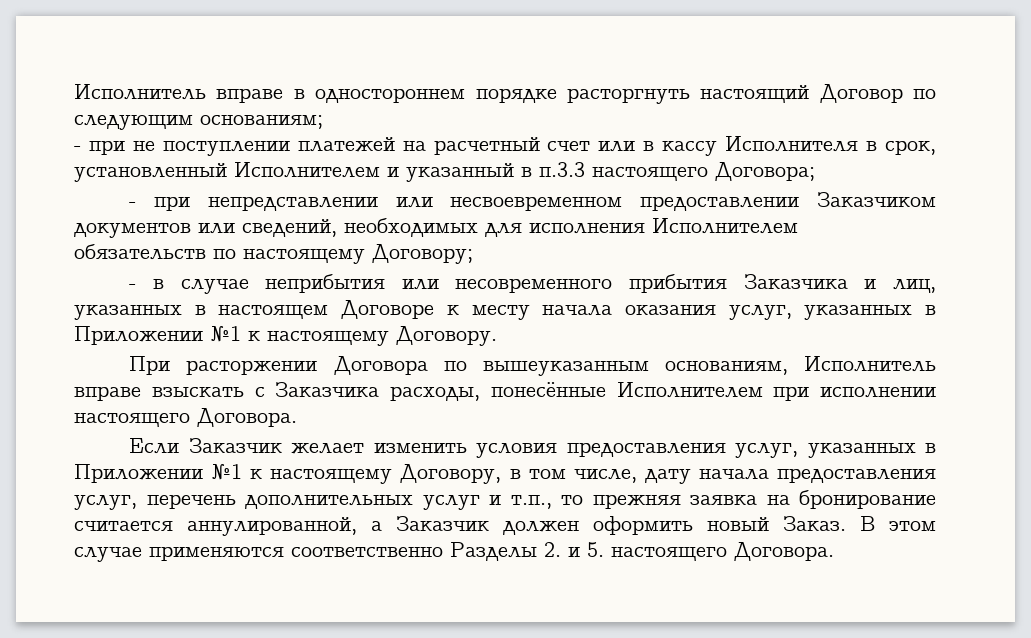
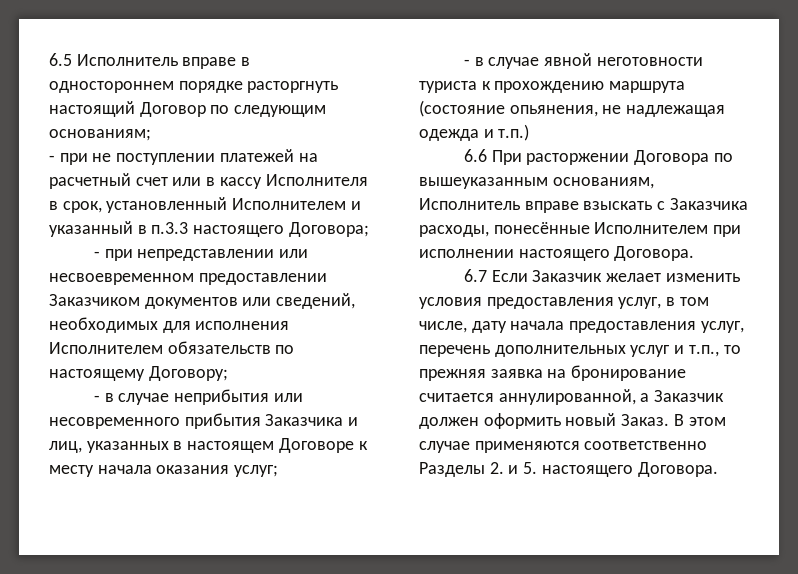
- Исполнитель вправе в одностороннем порядке расторгнуть настоящий Договор по следующим основаниям;
+ 6.5 Исполнитель вправе в одностороннем порядке расторгнуть настоящий Договор по следующим основаниям;
- - в случае неприбытия или несовременного прибытия Заказчика и лиц, указанных в настоящем Договоре к месту начала оказания услуг, указанных в Приложении №1 к настоящему Договору.
- При расторжении Договора по вышеуказанным основаниям, Исполнитель вправе взыскать с Заказчика расходы, понесённые Исполнителем при исполнении настоящего Договора.
+ - в случае неприбытия или несовременного прибытия Заказчика и лиц, указанных в настоящем Договоре к месту начала оказания услуг;
+ - в случае явной неготовности туриста к прохождению маршрута (состояние опьянения, не надлежащая одежда и т.п.)
+ 6.6 При расторжении Договора по вышеуказанным основаниям, Исполнитель вправе взыскать с Заказчика расходы, понесённые Исполнителем при исполнении настоящего Договора.
- Если Заказчик желает изменить условия предоставления услуг, указанных в Приложении №1 к настоящему Договору, в том числе, дату начала предоставления услуг, перечень дополнительных услуг и т.п., то прежняя заявка на бронирование считается аннулированной, а Заказчик должен оформить новый Заказ.
+ 6.7 Если Заказчик желает изменить условия предоставления услуг, в том числе, дату начала предоставления услуг, перечень дополнительных услуг и т.п., то прежняя заявка на бронирование считается аннулированной, а Заказчик должен оформить новый Заказ.

